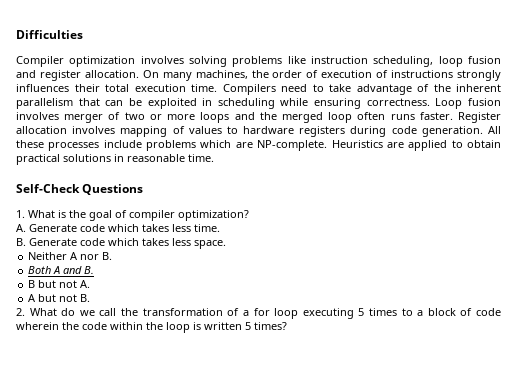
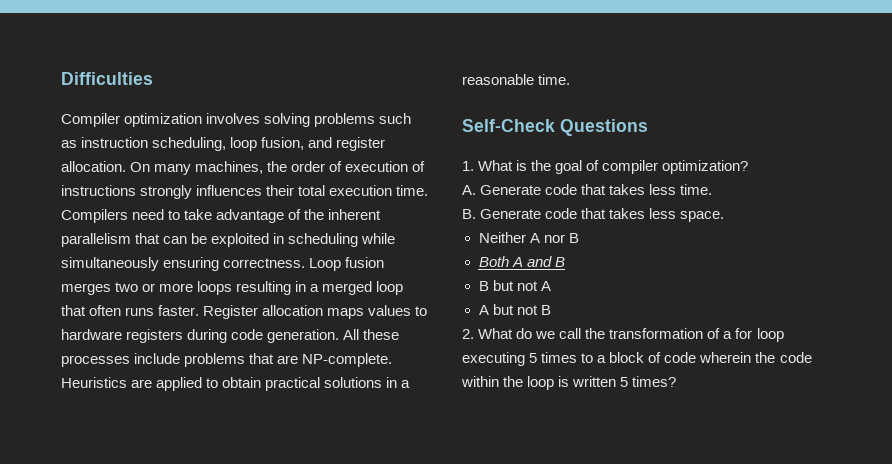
- Compiler optimization involves solving problems like instruction scheduling, loop fusion and register allocation.
+ Compiler optimization involves solving problems such as instruction scheduling, loop fusion, and register allocation.
- Compilers need to take advantage of the inherent parallelism that can be exploited in scheduling while ensuring correctness.
+ Compilers need to take advantage of the inherent parallelism that can be exploited in scheduling while simultaneously ensuring correctness.
- Loop fusion involves merger of two or more loops and the merged loop often runs faster.
+ Loop fusion merges two or more loops resulting in a merged loop that often runs faster.
- Register allocation involves mapping of values to hardware registers during code generation.
+ Register allocation maps values to hardware registers during code generation.
- All these processes include problems which are NP-complete.
+ All these processes include problems that are NP-complete.
- Heuristics are applied to obtain practical solutions in reasonable time.
+ Heuristics are applied to obtain practical solutions in a reasonable time.
- A. Generate code which takes less time.
+ A. Generate code that takes less time.
- B. Generate code which takes less space.
+ B. Generate code that takes less space.
- Neither A nor B.
+ Neither A nor B
- Both A and B.
+ Both A and B
- B but not A.
+ B but not A
- A but not B.
+ A but not B

